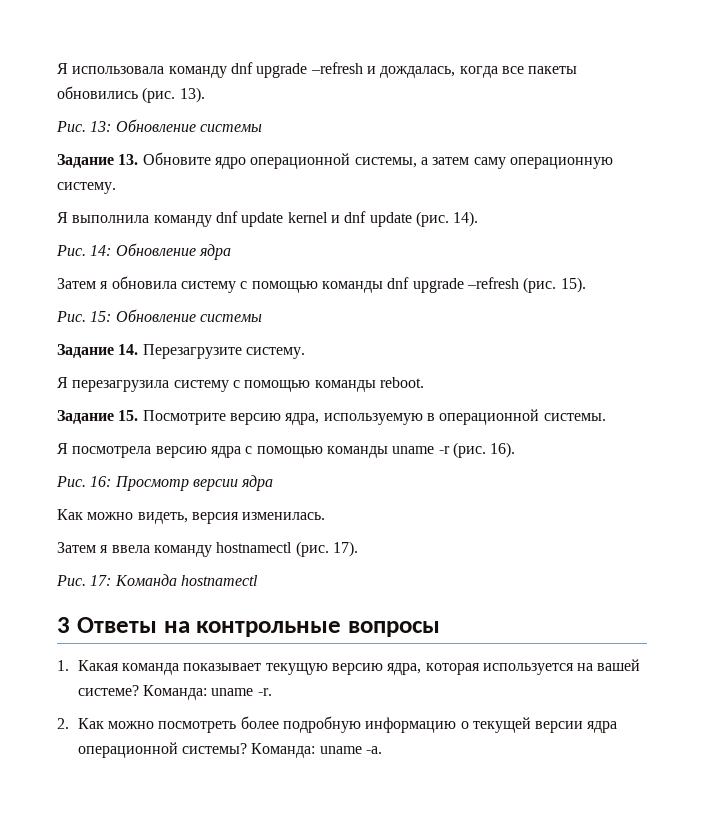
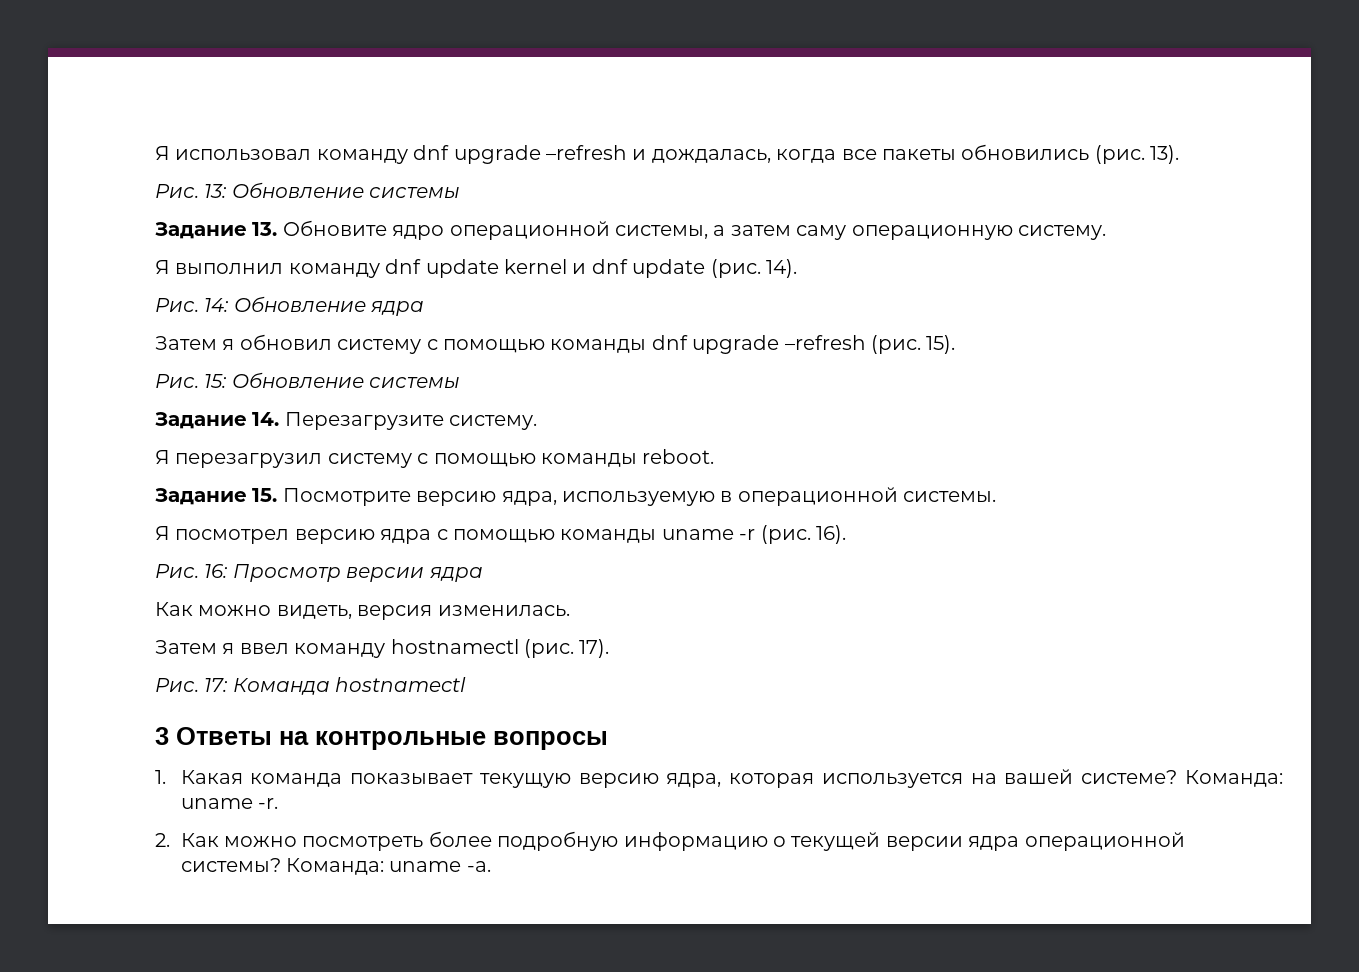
- Я использовала команду dnf upgrade –refresh и дождалась, когда все пакеты обновились (рис.
+ Я использовал команду dnf upgrade –refresh и дождалась, когда все пакеты обновились (рис.
- Я выполнила команду dnf update kernel и dnf update (рис.
+ Я выполнил команду dnf update kernel и dnf update (рис.
- Затем я обновила систему с помощью команды dnf upgrade –refresh (рис.
+ Затем я обновил систему с помощью команды dnf upgrade –refresh (рис.
- Я перезагрузила систему с помощью команды reboot.
+ Я перезагрузил систему с помощью команды reboot.
- Я посмотрела версию ядра с помощью команды uname -r (рис.
+ Я посмотрел версию ядра с помощью команды uname -r (рис.
- Затем я ввела команду hostnamectl (рис.
+ Затем я ввел команду hostnamectl (рис.

